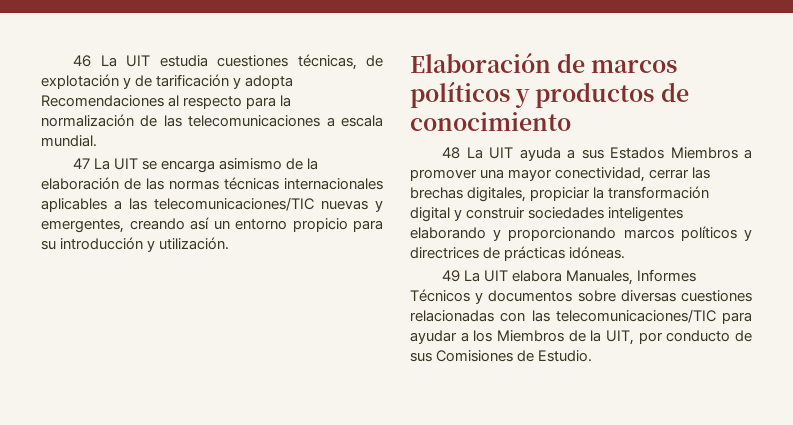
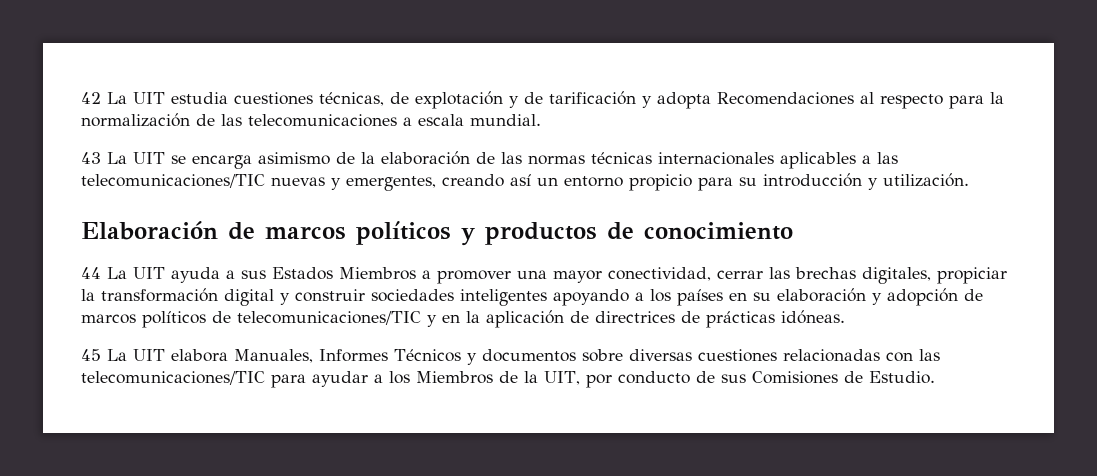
- 46 La UIT estudia cuestiones técnicas, de explotación y de tarificación y adopta Recomendaciones al respecto para la normalización de las telecomunicaciones a escala mundial.
+ 42 La UIT estudia cuestiones técnicas, de explotación y de tarificación y adopta Recomendaciones al respecto para la normalización de las telecomunicaciones a escala mundial.
- 47 La UIT se encarga asimismo de la elaboración de las normas técnicas internacionales aplicables a las telecomunicaciones/TIC nuevas y emergentes, creando así un entorno propicio para su introducción y utilización.
+ 43 La UIT se encarga asimismo de la elaboración de las normas técnicas internacionales aplicables a las telecomunicaciones/TIC nuevas y emergentes, creando así un entorno propicio para su introducción y utilización.
- 48 La UIT ayuda a sus Estados Miembros a promover una mayor conectividad, cerrar las brechas digitales, propiciar la transformación digital y construir sociedades inteligentes elaborando y proporcionando marcos políticos y directrices de prácticas idóneas.
+ 44 La UIT ayuda a sus Estados Miembros a promover una mayor conectividad, cerrar las brechas digitales, propiciar la transformación digital y construir sociedades inteligentes apoyando a los países en su elaboración y adopción de marcos políticos de telecomunicaciones/TIC y en la aplicación de directrices de prácticas idóneas.
- 49 La UIT elabora Manuales, Informes Técnicos y documentos sobre diversas cuestiones relacionadas con las telecomunicaciones/TIC para ayudar a los Miembros de la UIT, por conducto de sus Comisiones de Estudio.
+ 45 La UIT elabora Manuales, Informes Técnicos y documentos sobre diversas cuestiones relacionadas con las telecomunicaciones/TIC para ayudar a los Miembros de la UIT, por conducto de sus Comisiones de Estudio.

